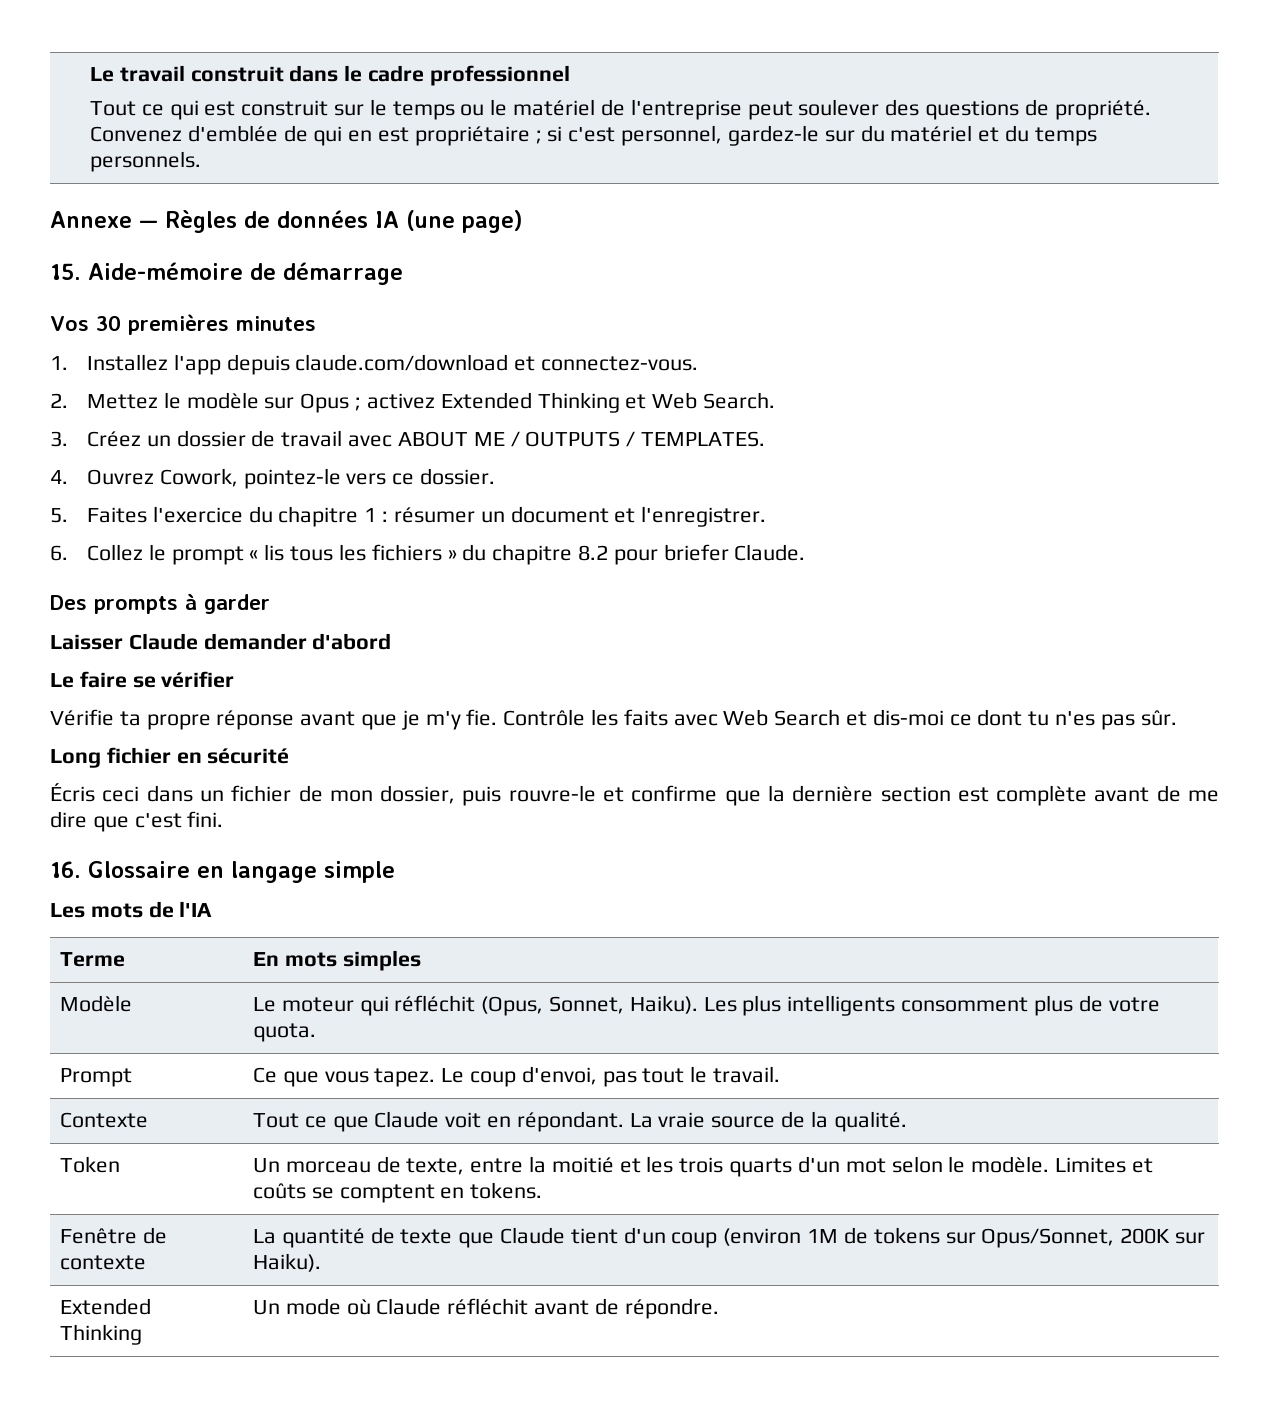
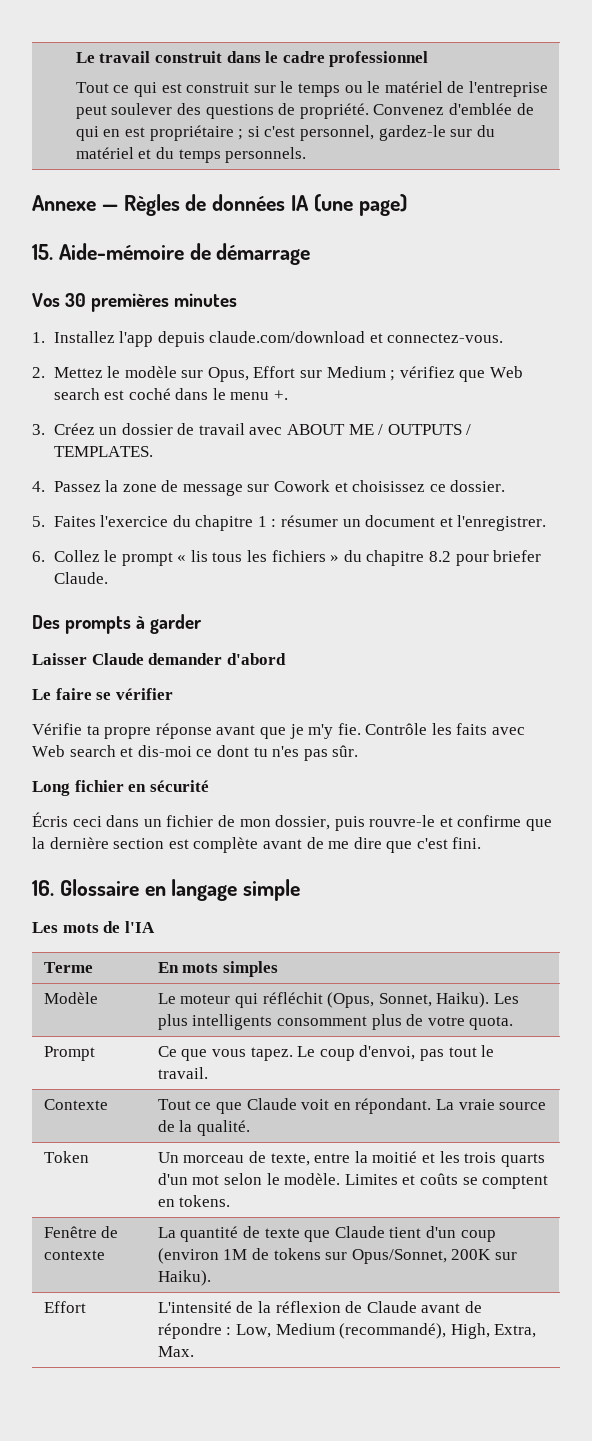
- 2. Mettez le modèle sur Opus ; activez Extended Thinking et Web Search.
+ 2. Mettez le modèle sur Opus, Effort sur Medium ; vérifiez que Web search est coché dans le menu +.
- 4. Ouvrez Cowork, pointez-le vers ce dossier.
+ 4. Passez la zone de message sur Cowork et choisissez ce dossier.
- Contrôle les faits avec Web Search et dis-moi ce dont tu n'es pas sûr.
+ Contrôle les faits avec Web search et dis-moi ce dont tu n'es pas sûr.
- Extended Thinking | Un mode où Claude réfléchit avant de répondre.
+ Effort | L'intensité de la réflexion de Claude avant de répondre : Low, Medium (recommandé), High, Extra, Max.

